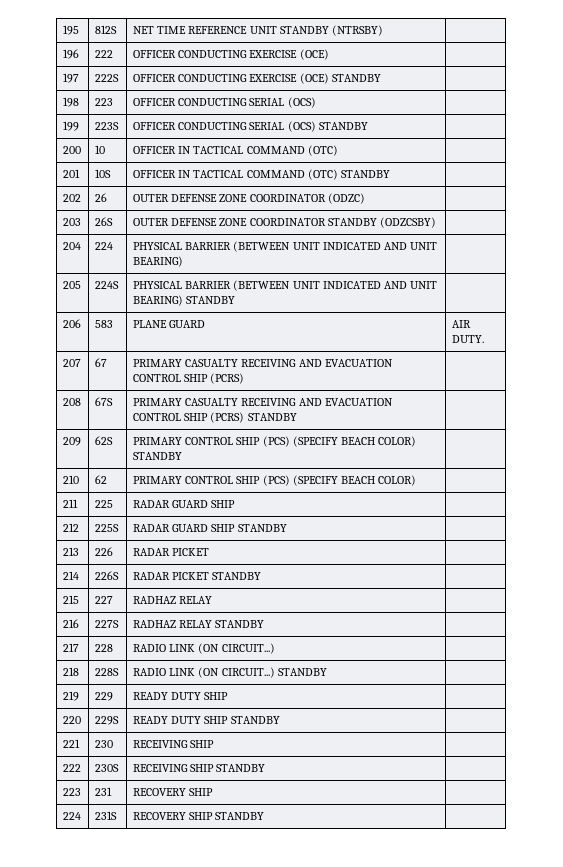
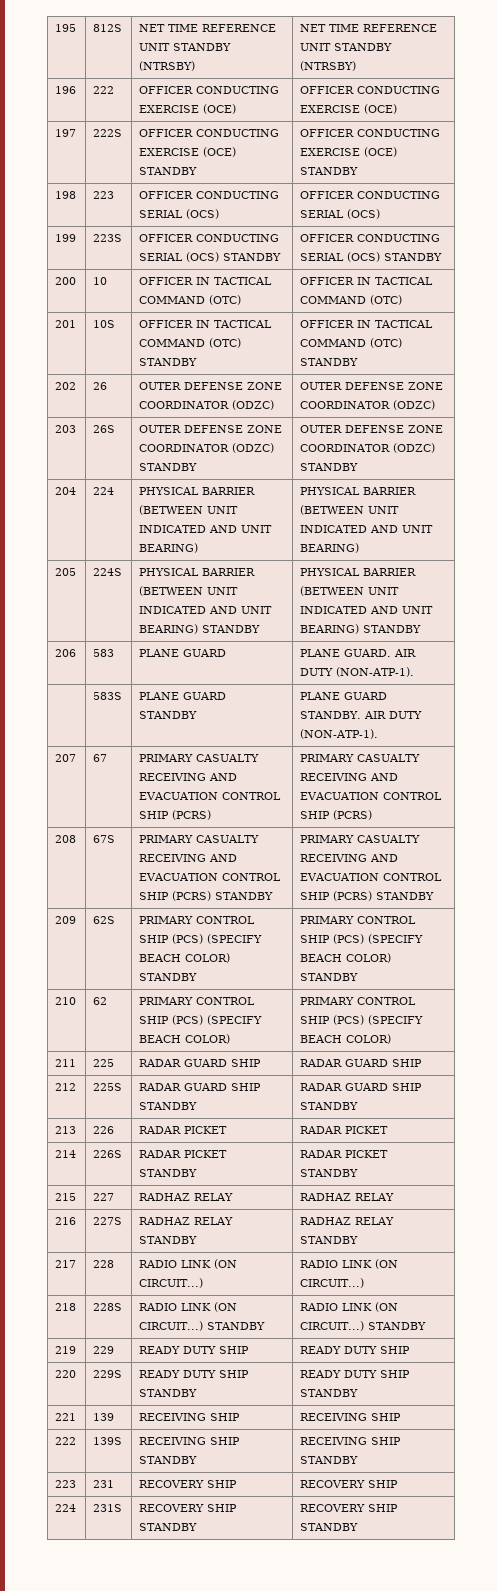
- 195 | 812S | NET TIME REFERENCE UNIT STANDBY (NTRSBY) |
+ 195 | 812S | NET TIME REFERENCE UNIT STANDBY (NTRSBY) | NET TIME REFERENCE UNIT STANDBY (NTRSBY)
- 196 | 222 | OFFICER CONDUCTING EXERCISE (OCE) |
+ 196 | 222 | OFFICER CONDUCTING EXERCISE (OCE) | OFFICER CONDUCTING EXERCISE (OCE)
- 197 | 222S | OFFICER CONDUCTING EXERCISE (OCE) STANDBY |
+ 197 | 222S | OFFICER CONDUCTING EXERCISE (OCE) STANDBY | OFFICER CONDUCTING EXERCISE (OCE) STANDBY
- 198 | 223 | OFFICER CONDUCTING SERIAL (OCS) |
+ 198 | 223 | OFFICER CONDUCTING SERIAL (OCS) | OFFICER CONDUCTING SERIAL (OCS)
- 199 | 223S | OFFICER CONDUCTING SERIAL (OCS) STANDBY |
+ 199 | 223S | OFFICER CONDUCTING SERIAL (OCS) STANDBY | OFFICER CONDUCTING SERIAL (OCS) STANDBY
- 200 | 10 | OFFICER IN TACTICAL COMMAND (OTC) |
+ 200 | 10 | OFFICER IN TACTICAL COMMAND (OTC) | OFFICER IN TACTICAL COMMAND (OTC)
- 201 | 10S | OFFICER IN TACTICAL COMMAND (OTC) STANDBY |
+ 201 | 10S | OFFICER IN TACTICAL COMMAND (OTC) STANDBY | OFFICER IN TACTICAL COMMAND (OTC) STANDBY
- 202 | 26 | OUTER DEFENSE ZONE COORDINATOR (ODZC) |
+ 202 | 26 | OUTER DEFENSE ZONE COORDINATOR (ODZC) | OUTER DEFENSE ZONE COORDINATOR (ODZC)
- 203 | 26S | OUTER DEFENSE ZONE COORDINATOR STANDBY (ODZCSBY) |
+ 203 | 26S | OUTER DEFENSE ZONE COORDINATOR (ODZC) STANDBY | OUTER DEFENSE ZONE COORDINATOR (ODZC) STANDBY
- 204 | 224 | PHYSICAL BARRIER (BETWEEN UNIT INDICATED AND UNIT BEARING) |
+ 204 | 224 | PHYSICAL BARRIER (BETWEEN UNIT INDICATED AND UNIT BEARING) | PHYSICAL BARRIER (BETWEEN UNIT INDICATED AND UNIT BEARING)
- 205 | 224S | PHYSICAL BARRIER (BETWEEN UNIT INDICATED AND UNIT BEARING) STANDBY |
- 206 | 583 | PLANE GUARD | AIR DUTY.
+ 205 | 224S | PHYSICAL BARRIER (BETWEEN UNIT INDICATED AND UNIT BEARING) STANDBY | PHYSICAL BARRIER (BETWEEN UNIT INDICATED AND UNIT BEARING) STANDBY
+ 206 | 583 | PLANE GUARD | PLANE GUARD. AIR DUTY (NON-ATP-1).
+ | 583S | PLANE GUARD STANDBY | PLANE GUARD STANDBY. AIR DUTY (NON-ATP-1).
- 207 | 67 | PRIMARY CASUALTY RECEIVING AND EVACUATION CONTROL SHIP (PCRS) |
+ 207 | 67 | PRIMARY CASUALTY RECEIVING AND EVACUATION CONTROL SHIP (PCRS) | PRIMARY CASUALTY RECEIVING AND EVACUATION CONTROL SHIP (PCRS)
- 208 | 67S | PRIMARY CASUALTY RECEIVING AND EVACUATION CONTROL SHIP (PCRS) STANDBY |
+ 208 | 67S | PRIMARY CASUALTY RECEIVING AND EVACUATION CONTROL SHIP (PCRS) STANDBY | PRIMARY CASUALTY RECEIVING AND EVACUATION CONTROL SHIP (PCRS) STANDBY
- 209 | 62S | PRIMARY CONTROL SHIP (PCS) (SPECIFY BEACH COLOR) STANDBY |
+ 209 | 62S | PRIMARY CONTROL SHIP (PCS) (SPECIFY BEACH COLOR) STANDBY | PRIMARY CONTROL SHIP (PCS) (SPECIFY BEACH COLOR) STANDBY
- 210 | 62 | PRIMARY CONTROL SHIP (PCS) (SPECIFY BEACH COLOR) |
+ 210 | 62 | PRIMARY CONTROL SHIP (PCS) (SPECIFY BEACH COLOR) | PRIMARY CONTROL SHIP (PCS) (SPECIFY BEACH COLOR)
- 211 | 225 | RADAR GUARD SHIP |
+ 211 | 225 | RADAR GUARD SHIP | RADAR GUARD SHIP
- 212 | 225S | RADAR GUARD SHIP STANDBY |
+ 212 | 225S | RADAR GUARD SHIP STANDBY | RADAR GUARD SHIP STANDBY
- 213 | 226 | RADAR PICKET |
+ 213 | 226 | RADAR PICKET | RADAR PICKET
- 214 | 226S | RADAR PICKET STANDBY |
+ 214 | 226S | RADAR PICKET STANDBY | RADAR PICKET STANDBY
- 215 | 227 | RADHAZ RELAY |
+ 215 | 227 | RADHAZ RELAY | RADHAZ RELAY
- 216 | 227S | RADHAZ RELAY STANDBY |
+ 216 | 227S | RADHAZ RELAY STANDBY | RADHAZ RELAY STANDBY
- 217 | 228 | RADIO LINK (ON CIRCUIT...) |
+ 217 | 228 | RADIO LINK (ON CIRCUIT...) | RADIO LINK (ON CIRCUIT...)
- 218 | 228S | RADIO LINK (ON CIRCUIT...) STANDBY |
+ 218 | 228S | RADIO LINK (ON CIRCUIT...) STANDBY | RADIO LINK (ON CIRCUIT...) STANDBY
- 219 | 229 | READY DUTY SHIP |
+ 219 | 229 | READY DUTY SHIP | READY DUTY SHIP
- 220 | 229S | READY DUTY SHIP STANDBY |
+ 220 | 229S | READY DUTY SHIP STANDBY | READY DUTY SHIP STANDBY
- 221 | 230 | RECEIVING SHIP |
- 222 | 230S | RECEIVING SHIP STANDBY |
+ 221 | 139 | RECEIVING SHIP | RECEIVING SHIP
+ 222 | 139S | RECEIVING SHIP STANDBY | RECEIVING SHIP STANDBY
- 223 | 231 | RECOVERY SHIP |
+ 223 | 231 | RECOVERY SHIP | RECOVERY SHIP
- 224 | 231S | RECOVERY SHIP STANDBY |
+ 224 | 231S | RECOVERY SHIP STANDBY | RECOVERY SHIP STANDBY

